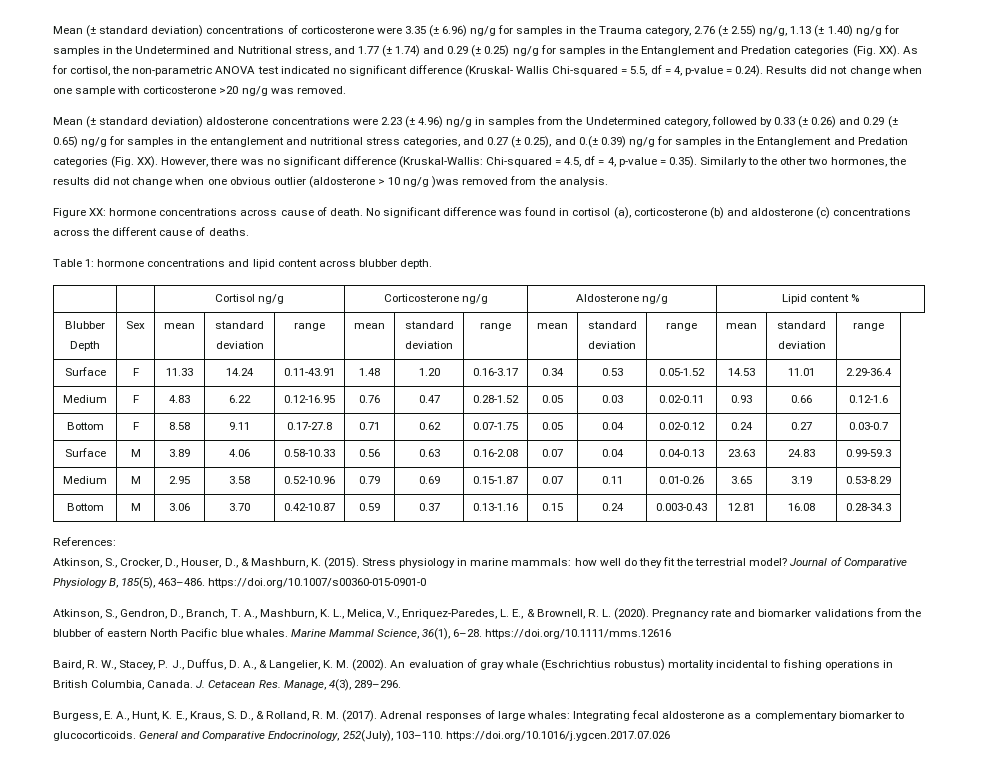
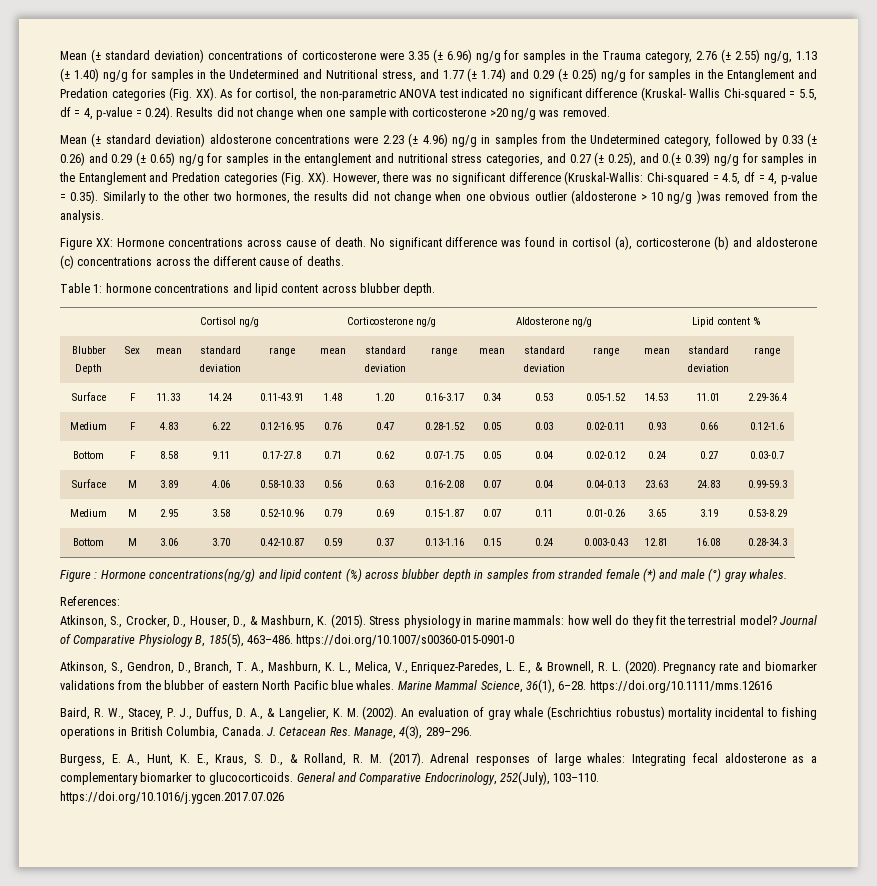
- Figure XX: hormone concentrations across cause of death.
+ Figure XX: Hormone concentrations across cause of death.
+ Figure : Hormone concentrations(ng/g) and lipid content (%) across blubber depth in samples from stranded female (*) and male (°) gray whales.

